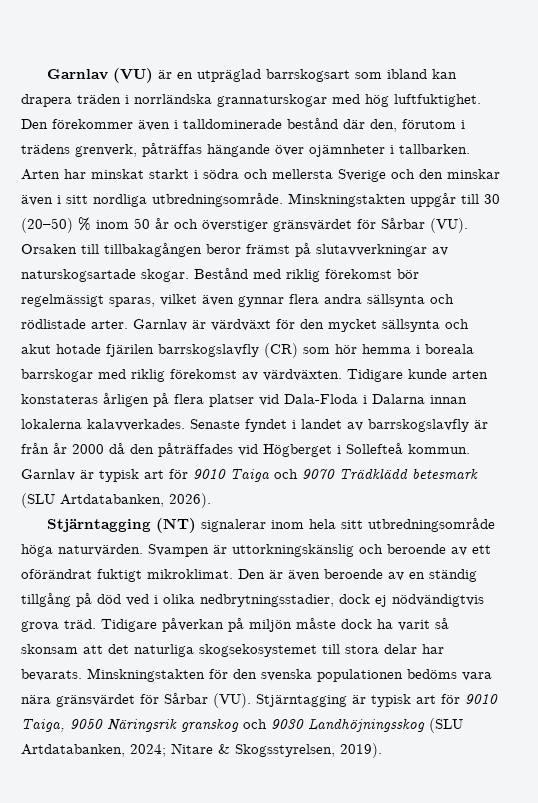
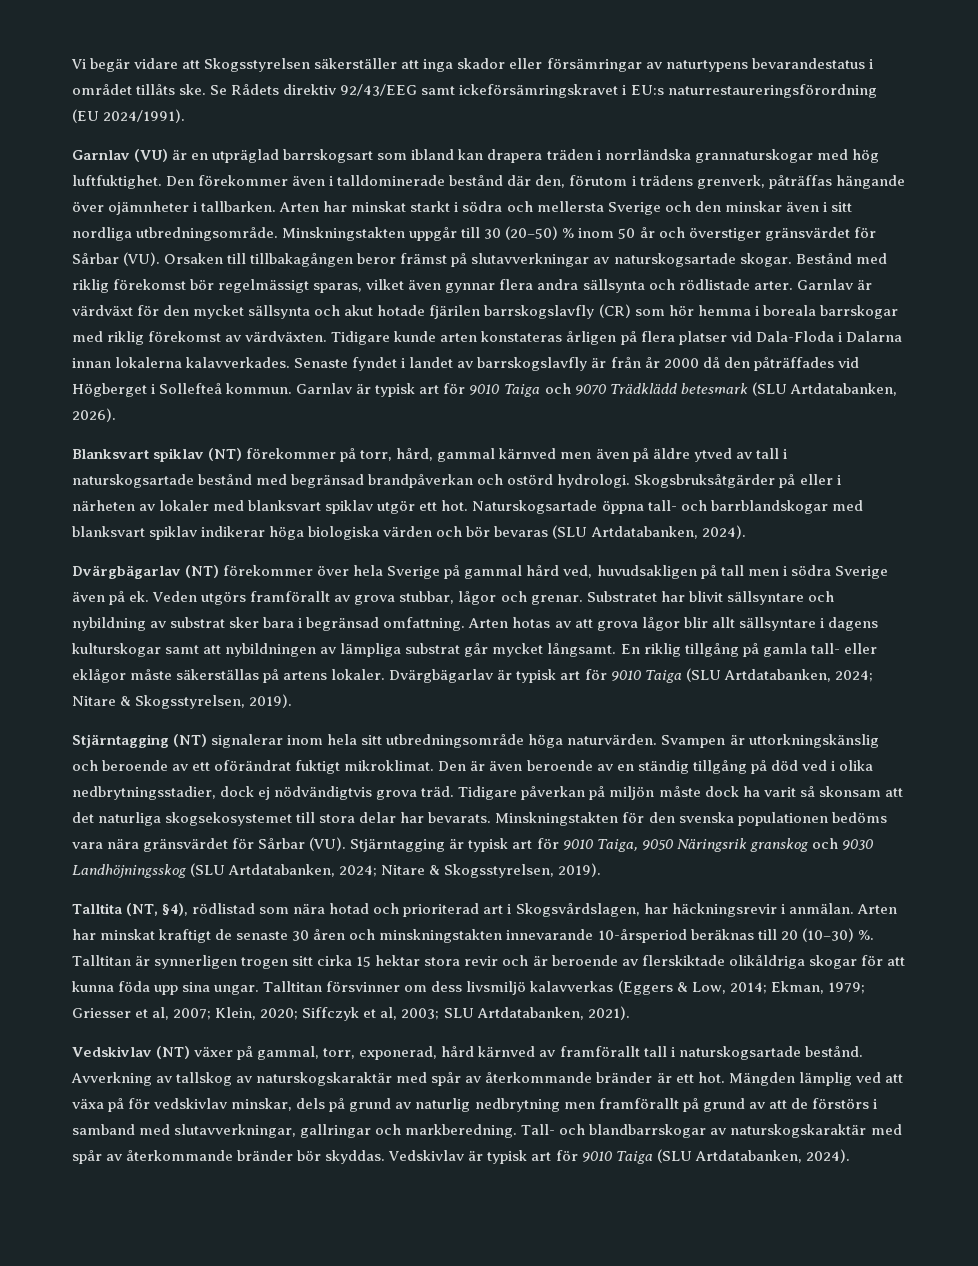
+ Vi begär vidare att Skogsstyrelsen säkerställer att inga skador eller försämringar av naturtypens bevarandestatus i området tillåts ske. Se Rådets direktiv 92/43/EEG samt ickeförsämringskravet i EU:s naturrestaureringsförordning (EU 2024/1991).
+ Blanksvart spiklav (NT) förekommer på torr, hård, gammal kärnved men även på äldre ytved av tall i naturskogsartade bestånd med begränsad brandpåverkan och ostörd hydrologi. Skogsbruksåtgärder på eller i närheten av lokaler med blanksvart spiklav utgör ett hot. Naturskogsartade öppna tall- och barrblandskogar med blanksvart spiklav indikerar höga biologiska värden och bör bevaras (SLU Artdatabanken, 2024).
+ Dvärgbägarlav (NT) förekommer över hela Sverige på gammal hård ved, huvudsakligen på tall men i södra Sverige även på ek. Veden utgörs framförallt av grova stubbar, lågor och grenar. Substratet har blivit sällsyntare och nybildning av substrat sker bara i begränsad omfattning. Arten hotas av att grova lågor blir allt sällsyntare i dagens kulturskogar samt att nybildningen av lämpliga substrat går mycket långsamt. En riklig tillgång på gamla tall- eller eklågor måste säkerställas på artens lokaler. Dvärgbägarlav är typisk art för 9010 Taiga (SLU Artdatabanken, 2024; Nitare & Skogsstyrelsen, 2019).
+ Talltita (NT, §4), rödlistad som nära hotad och prioriterad art i Skogsvårdslagen, har häckningsrevir i anmälan. Arten har minskat kraftigt de senaste 30 åren och minskningstakten innevarande 10-årsperiod beräknas till 20 (10–30) %. Talltitan är synnerligen trogen sitt cirka 15 hektar stora revir och är beroende av flerskiktade olikåldriga skogar för att kunna föda upp sina ungar. Talltitan försvinner om dess livsmiljö kalavverkas (Eggers & Low, 2014; Ekman, 1979; Griesser et al, 2007; Klein, 2020; Siffczyk et al, 2003; SLU Artdatabanken, 2021).
+ Vedskivlav (NT) växer på gammal, torr, exponerad, hård kärnved av framförallt tall i naturskogsartade bestånd. Avverkning av tallskog av naturskogskaraktär med spår av återkommande bränder är ett hot. Mängden lämplig ved att växa på för vedskivlav minskar, dels på grund av naturlig nedbrytning men framförallt på grund av att de förstörs i samband med slutavverkningar, gallringar och markberedning. Tall- och blandbarrskogar av naturskogskaraktär med spår av återkommande bränder bör skyddas. Vedskivlav är typisk art för 9010 Taiga (SLU Artdatabanken, 2024).

